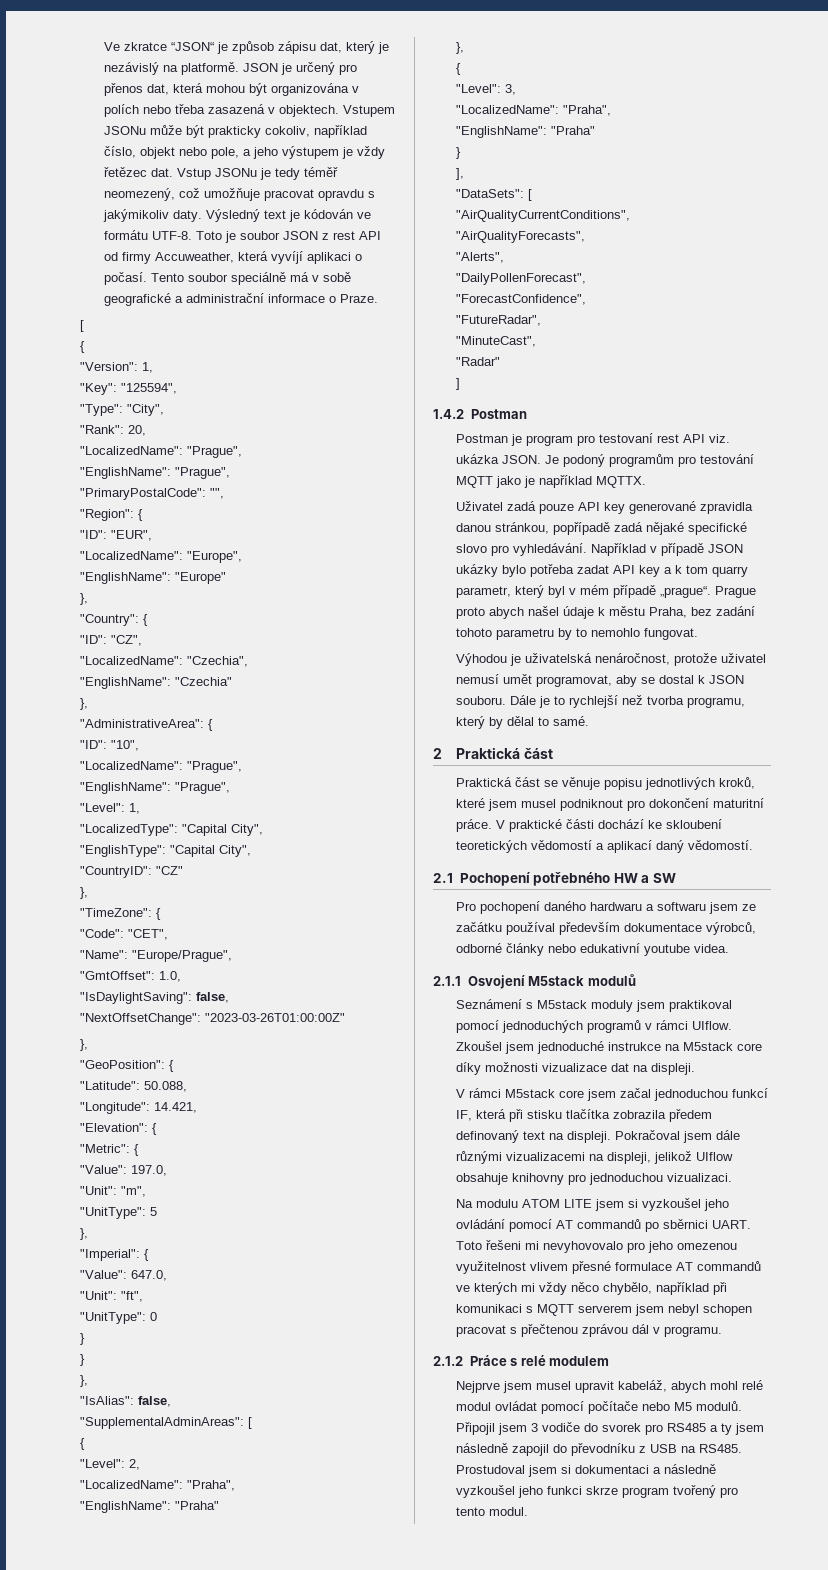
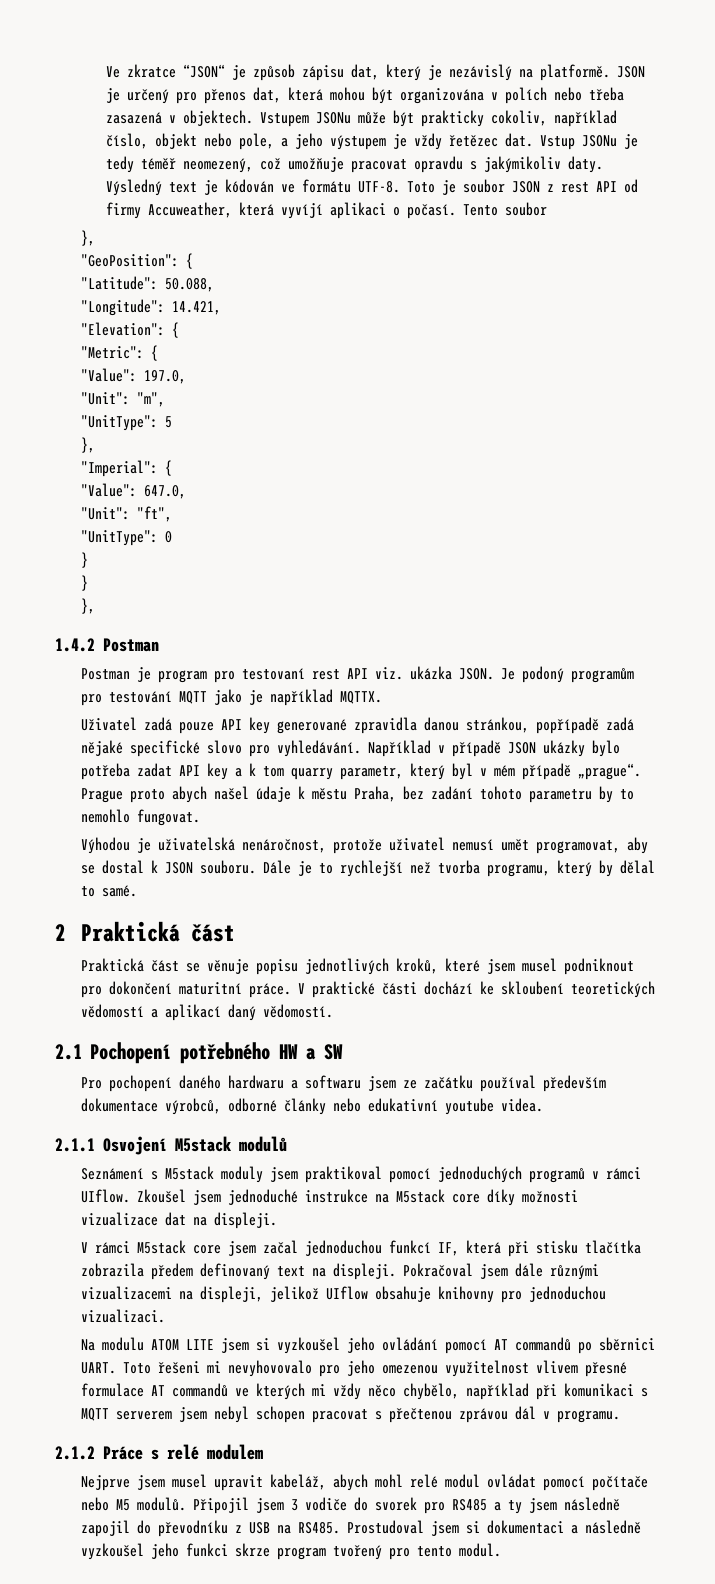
- Tento soubor speciálně má v sobě geografické a administrační informace o Praze.
- [
- {
- "Version": 1,
- "Key": "125594",
- "Type": "City",
- "Rank": 20,
- "LocalizedName": "Prague",
- "EnglishName": "Prague",
- "PrimaryPostalCode": "",
- "Region": {
- "ID": "EUR",
- "LocalizedName": "Europe",
- "EnglishName": "Europe"
- },
- "Country": {
- "ID": "CZ",
- "LocalizedName": "Czechia",
- "EnglishName": "Czechia"
- },
- "AdministrativeArea": {
- "ID": "10",
- "LocalizedName": "Prague",
- "EnglishName": "Prague",
- "Level": 1,
- "LocalizedType": "Capital City",
- "EnglishType": "Capital City",
- "CountryID": "CZ"
- },
- "TimeZone": {
- "Code": "CET",
- "Name": "Europe/Prague",
- "GmtOffset": 1.0,
- "IsDaylightSaving": false,
- "NextOffsetChange": "2023-03-26T01:00:00Z"
+ Tento soubor
- "IsAlias": false,
- "SupplementalAdminAreas": [
- {
- "Level": 2,
- "LocalizedName": "Praha",
- "EnglishName": "Praha"
- },
- {
- "Level": 3,
- "LocalizedName": "Praha",
- "EnglishName": "Praha"
- }
- ],
- "DataSets": [
- "AirQualityCurrentConditions",
- "AirQualityForecasts",
- "Alerts",
- "DailyPollenForecast",
- "ForecastConfidence",
- "FutureRadar",
- "MinuteCast",
- "Radar"
- ]

